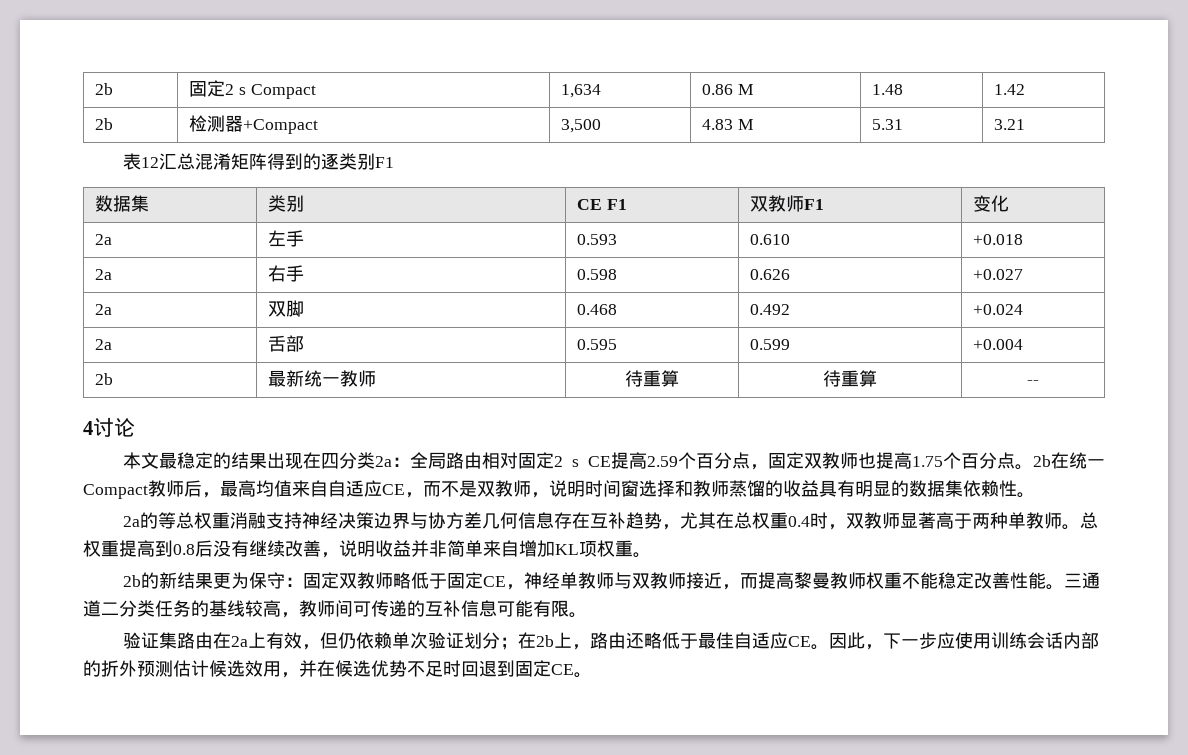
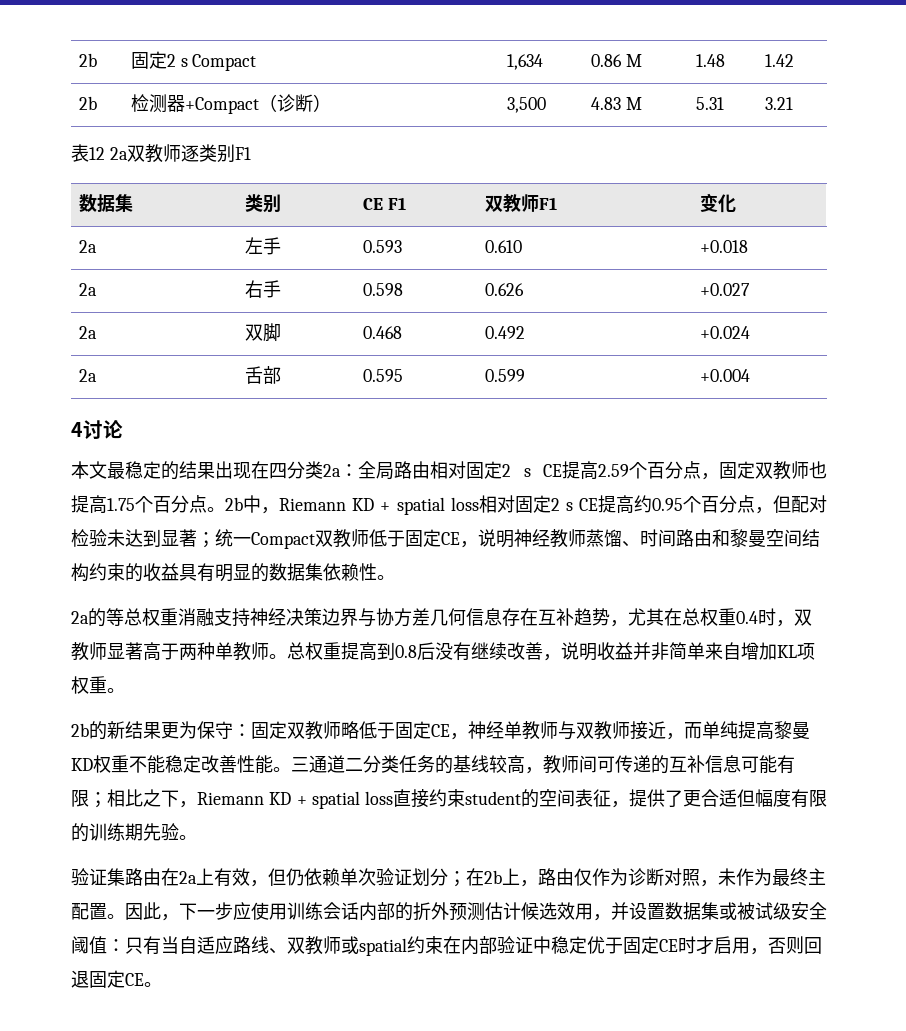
- 2b | 检测器+Compact | 3,500 | 4.83 M | 5.31 | 3.21
+ 2b | 检测器+Compact（诊断） | 3,500 | 4.83 M | 5.31 | 3.21
- 表12汇总混淆矩阵得到的逐类别F1
+ 表12 2a双教师逐类别F1
- 2b | 最新统一教师 | 待重算 | 待重算 | --
- 2b在统一Compact教师后，最高均值来自自适应CE，而不是双教师，说明时间窗选择和教师蒸馏的收益具有明显的数据集依赖性。
+ 2b中，Riemann KD + spatial loss相对固定2 s CE提高约0.95个百分点，但配对检验未达到显著；统一Compact双教师低于固定CE，说明神经教师蒸馏、时间路由和黎曼空间结构约束的收益具有明显的数据集依赖性。
- 2b的新结果更为保守：固定双教师略低于固定CE，神经单教师与双教师接近，而提高黎曼教师权重不能稳定改善性能。
+ 2b的新结果更为保守：固定双教师略低于固定CE，神经单教师与双教师接近，而单纯提高黎曼KD权重不能稳定改善性能。
- 三通道二分类任务的基线较高，教师间可传递的互补信息可能有限。
+ 三通道二分类任务的基线较高，教师间可传递的互补信息可能有限；相比之下，Riemann KD + spatial loss直接约束student的空间表征，提供了更合适但幅度有限的训练期先验。
- 验证集路由在2a上有效，但仍依赖单次验证划分；在2b上，路由还略低于最佳自适应CE。
+ 验证集路由在2a上有效，但仍依赖单次验证划分；在2b上，路由仅作为诊断对照，未作为最终主配置。
- 因此，下一步应使用训练会话内部的折外预测估计候选效用，并在候选优势不足时回退到固定CE。
+ 因此，下一步应使用训练会话内部的折外预测估计候选效用，并设置数据集或被试级安全阈值：只有当自适应路线、双教师或spatial约束在内部验证中稳定优于固定CE时才启用，否则回退固定CE。

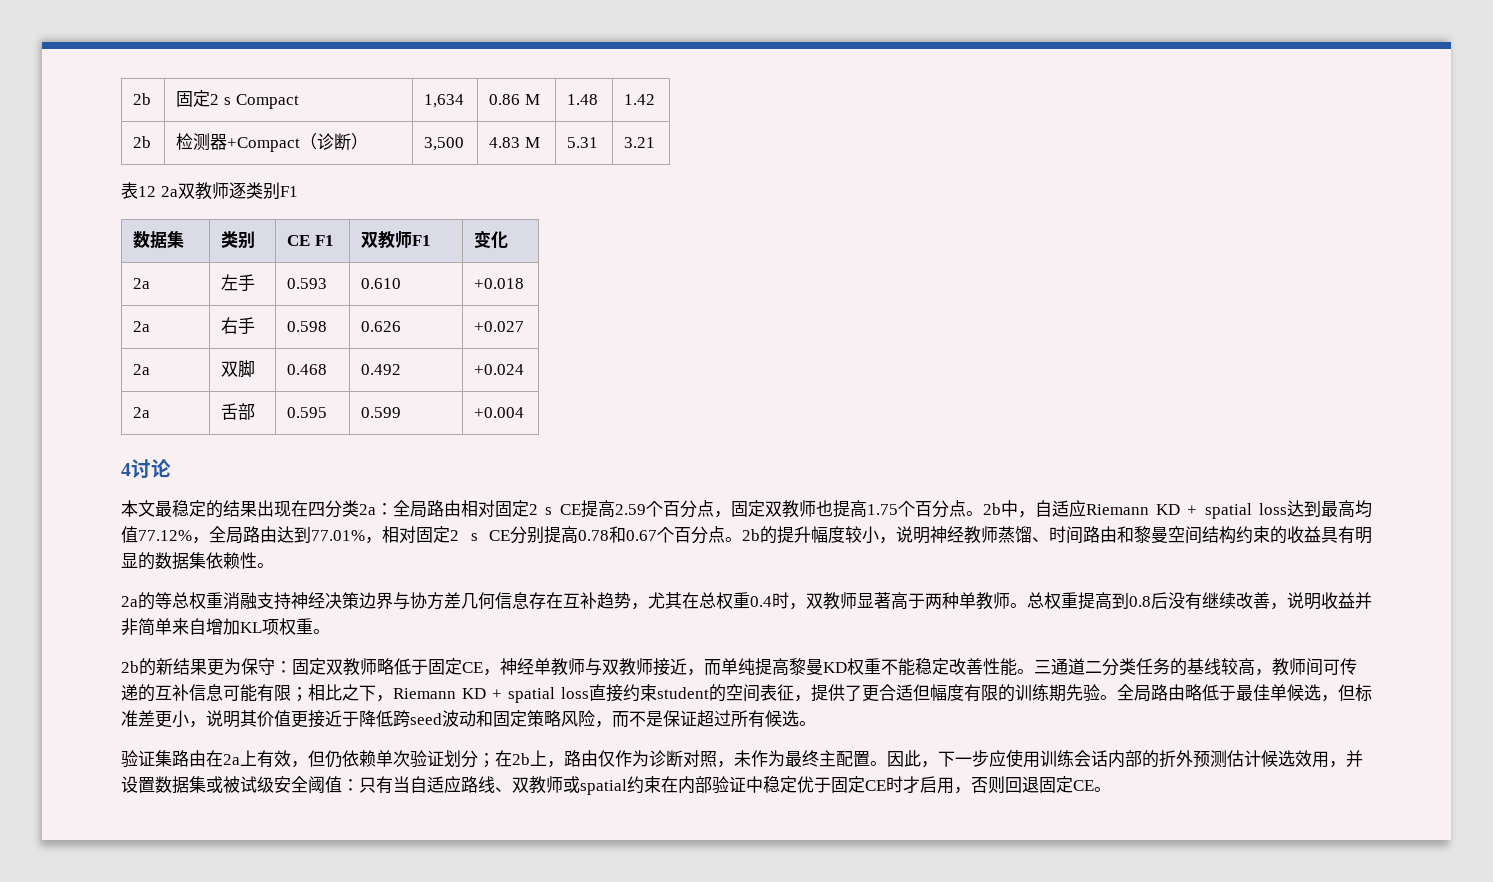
- 2b中，Riemann KD + spatial loss相对固定2 s CE提高约0.95个百分点，但配对检验未达到显著；统一Compact双教师低于固定CE，说明神经教师蒸馏、时间路由和黎曼空间结构约束的收益具有明显的数据集依赖性。
+ 2b中，自适应Riemann KD + spatial loss达到最高均值77.12%，全局路由达到77.01%，相对固定2 s CE分别提高0.78和0.67个百分点。2b的提升幅度较小，说明神经教师蒸馏、时间路由和黎曼空间结构约束的收益具有明显的数据集依赖性。
+ 全局路由略低于最佳单候选，但标准差更小，说明其价值更接近于降低跨seed波动和固定策略风险，而不是保证超过所有候选。

